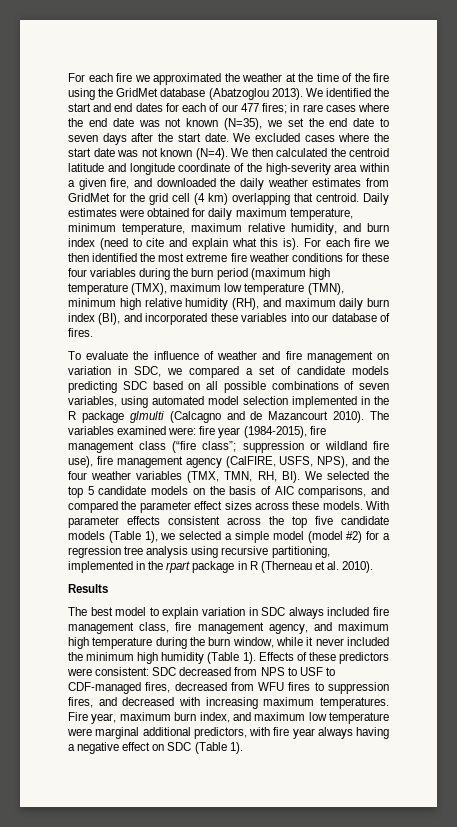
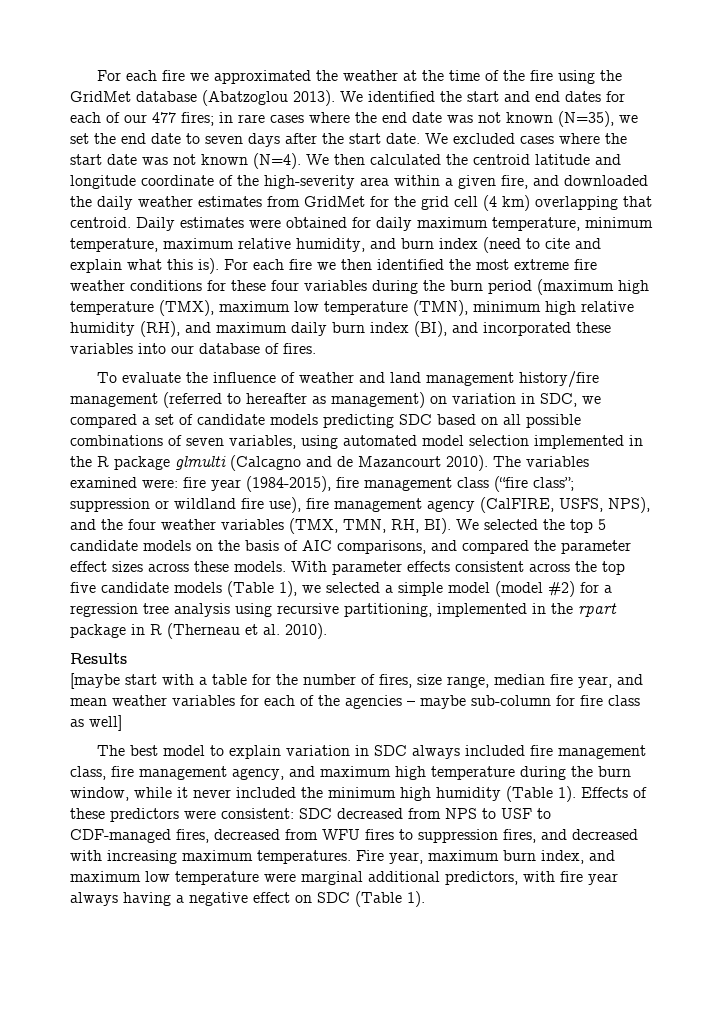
- To evaluate the influence of weather and fire management on variation in SDC, we compared a set of candidate models predicting SDC based on all possible combinations of seven variables, using automated model selection implemented in the R package glmulti (Calcagno and de Mazancourt 2010).
+ To evaluate the influence of weather and land management history/fire management (referred to hereafter as management) on variation in SDC, we compared a set of candidate models predicting SDC based on all possible combinations of seven variables, using automated model selection implemented in the R package glmulti (Calcagno and de Mazancourt 2010).
+ [maybe start with a table for the number of fires, size range, median fire year, and mean weather variables for each of the agencies – maybe sub-column for fire class as well]

